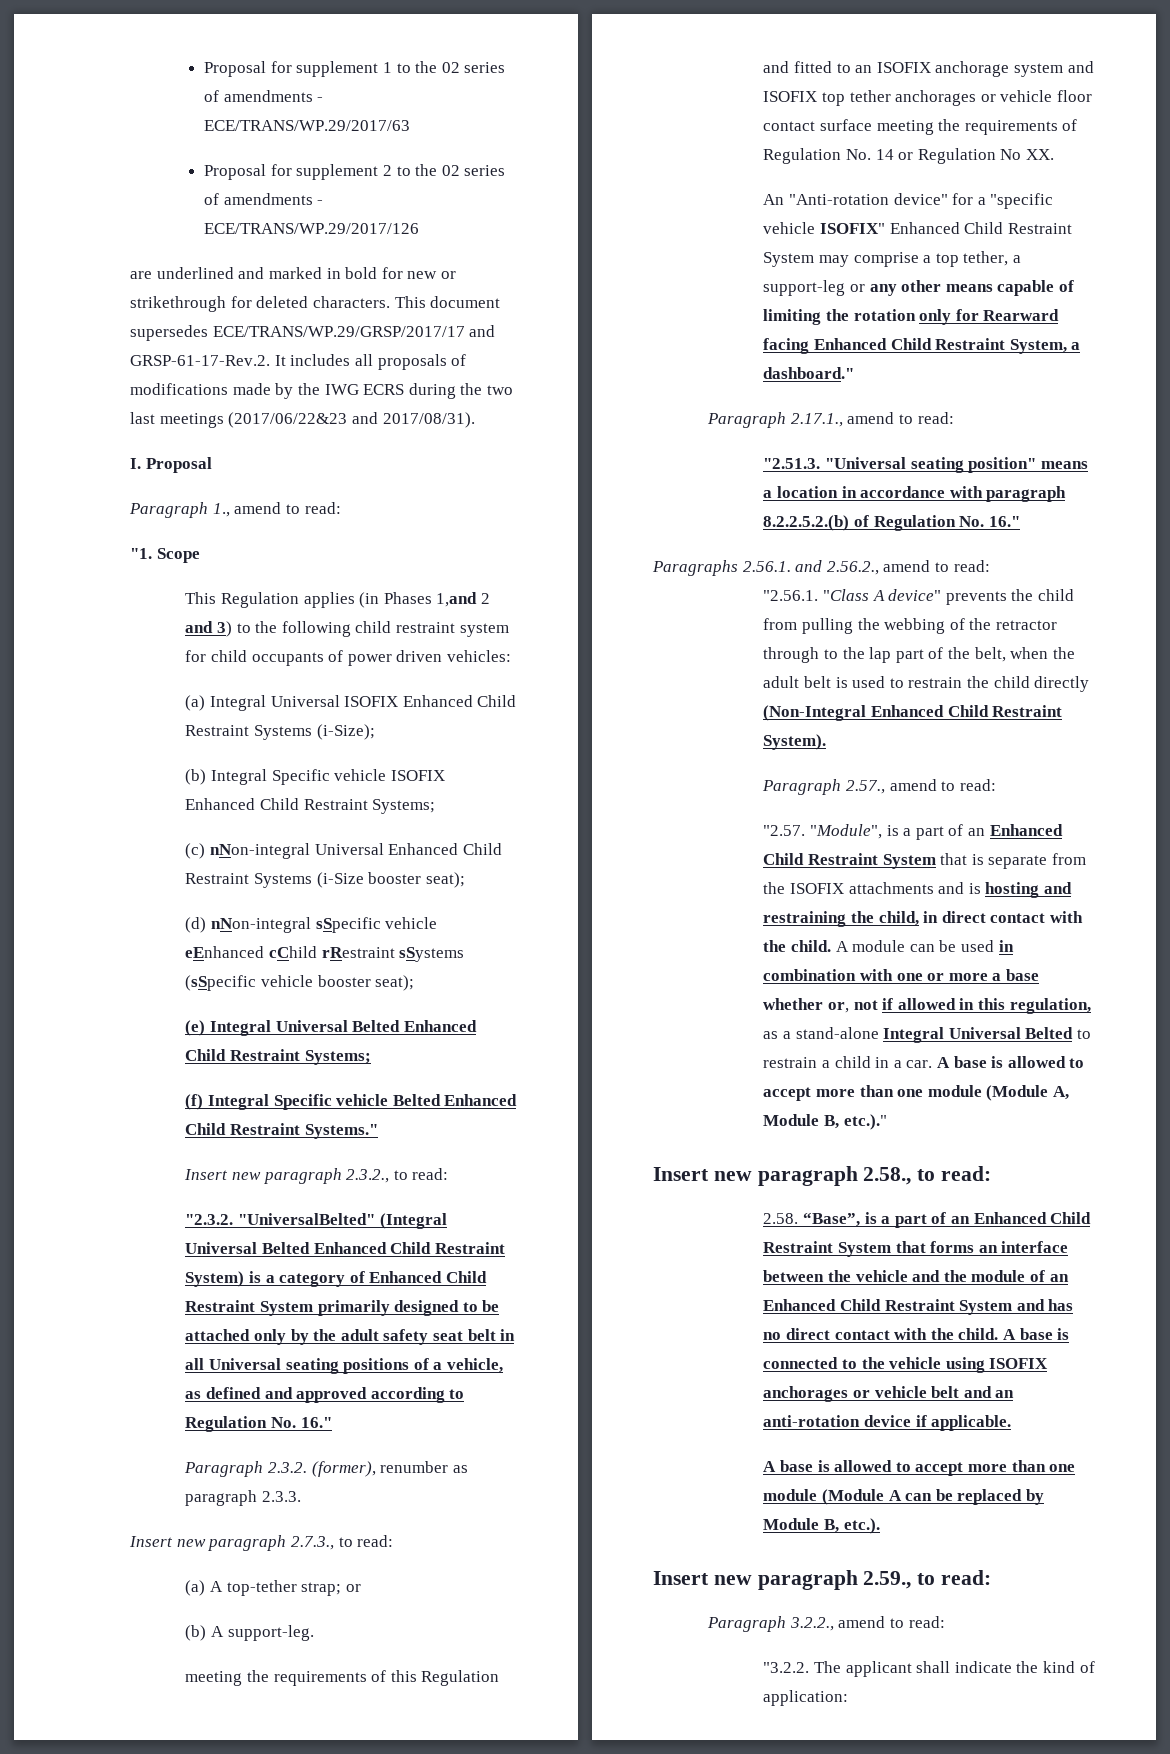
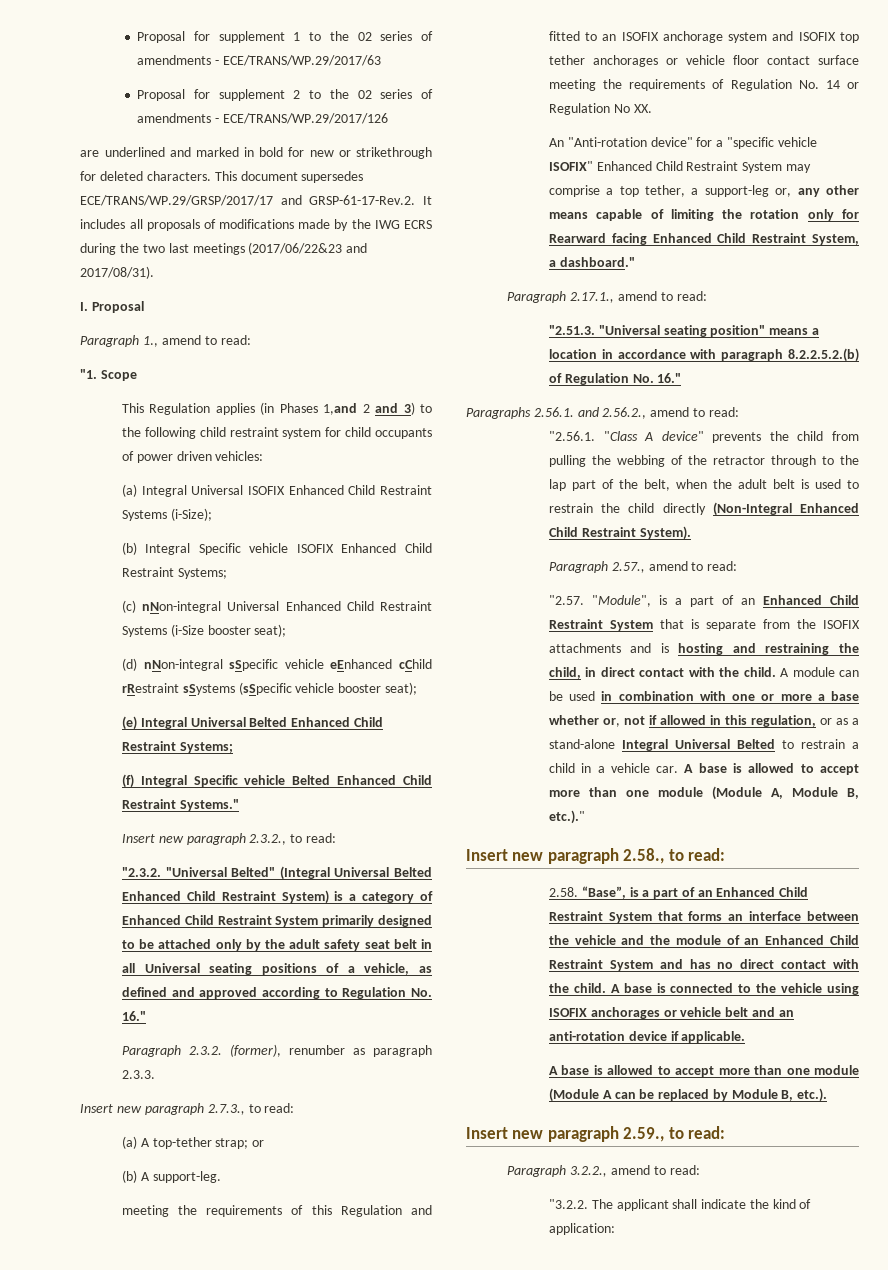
- "2.3.2. "UniversalBelted" (Integral Universal Belted Enhanced Child Restraint System) is a category of Enhanced Child Restraint System primarily designed to be attached only by the adult safety seat belt in all Universal seating positions of a vehicle, as defined and approved according to Regulation No. 16."
+ "2.3.2. "Universal Belted" (Integral Universal Belted Enhanced Child Restraint System) is a category of Enhanced Child Restraint System primarily designed to be attached only by the adult safety seat belt in all Universal seating positions of a vehicle, as defined and approved according to Regulation No. 16."
- An "Anti-rotation device" for a "specific vehicle ISOFIX" Enhanced Child Restraint System may comprise a top tether, a support-leg or any other means capable of limiting the rotation only for Rearward facing Enhanced Child Restraint System, a dashboard."
+ An "Anti-rotation device" for a "specific vehicle ISOFIX" Enhanced Child Restraint System may comprise a top tether, a support-leg or, any other means capable of limiting the rotation only for Rearward facing Enhanced Child Restraint System, a dashboard."
- A module can be used in combination with one or more a base whether or, not if allowed in this regulation, as a stand-alone Integral Universal Belted to restrain a child in a car.
+ A module can be used in combination with one or more a base whether or, not if allowed in this regulation, or as a stand-alone Integral Universal Belted to restrain a child in a vehicle car.

